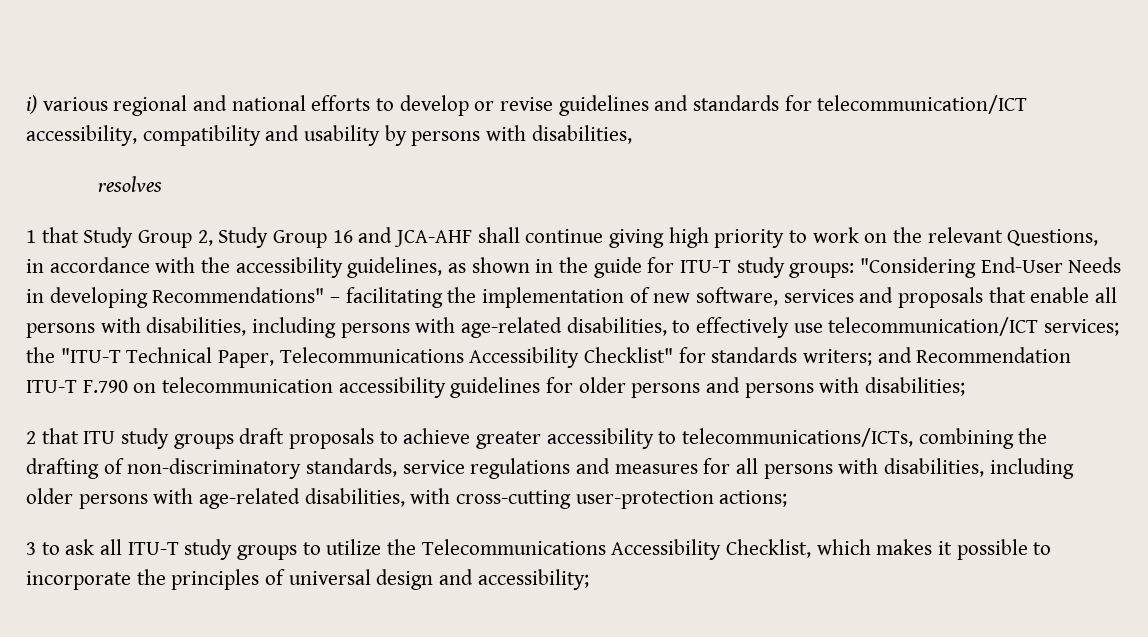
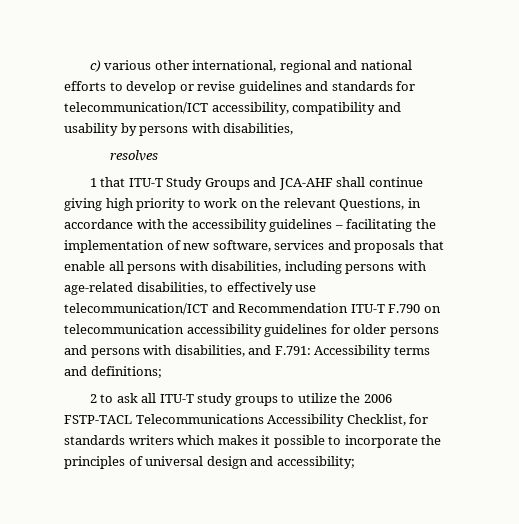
- i) various regional and national efforts to develop or revise guidelines and standards for telecommunication/ICT accessibility, compatibility and usability by persons with disabilities,
+ c) various other international, regional and national efforts to develop or revise guidelines and standards for telecommunication/ICT accessibility, compatibility and usability by persons with disabilities,
- 1 that Study Group 2, Study Group 16 and JCA-AHF shall continue giving high priority to work on the relevant Questions, in accordance with the accessibility guidelines, as shown in the guide for ITU-T study groups: "Considering End-User Needs in developing Recommendations" – facilitating the implementation of new software, services and proposals that enable all persons with disabilities, including persons with age-related disabilities, to effectively use telecommunication/ICT services; the "ITU-T Technical Paper, Telecommunications Accessibility Checklist" for standards writers; and Recommendation ITU-T F.790 on telecommunication accessibility guidelines for older persons and persons with disabilities;
- 2 that ITU study groups draft proposals to achieve greater accessibility to telecommunications/ICTs, combining the drafting of non-discriminatory standards, service regulations and measures for all persons with disabilities, including older persons with age-related disabilities, with cross-cutting user-protection actions;
- 3 to ask all ITU-T study groups to utilize the Telecommunications Accessibility Checklist, which makes it possible to incorporate the principles of universal design and accessibility;
+ 1 that ITU-T Study Groups and JCA-AHF shall continue giving high priority to work on the relevant Questions, in accordance with the accessibility guidelines – facilitating the implementation of new software, services and proposals that enable all persons with disabilities, including persons with age-related disabilities, to effectively use telecommunication/ICT and Recommendation ITU-T F.790 on telecommunication accessibility guidelines for older persons and persons with disabilities, and F.791: Accessibility terms and definitions;
+ 2 to ask all ITU-T study groups to utilize the 2006 FSTP-TACL Telecommunications Accessibility Checklist, for standards writers which makes it possible to incorporate the principles of universal design and accessibility;

